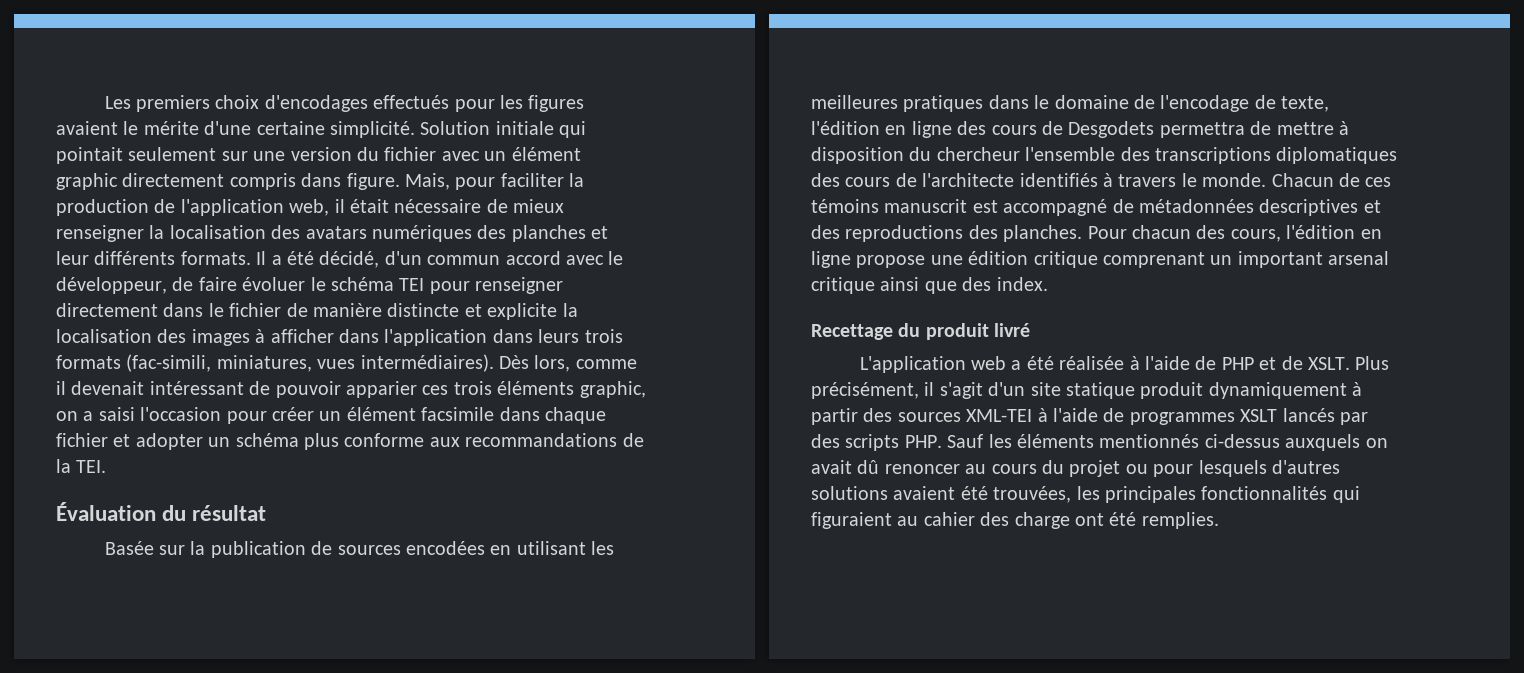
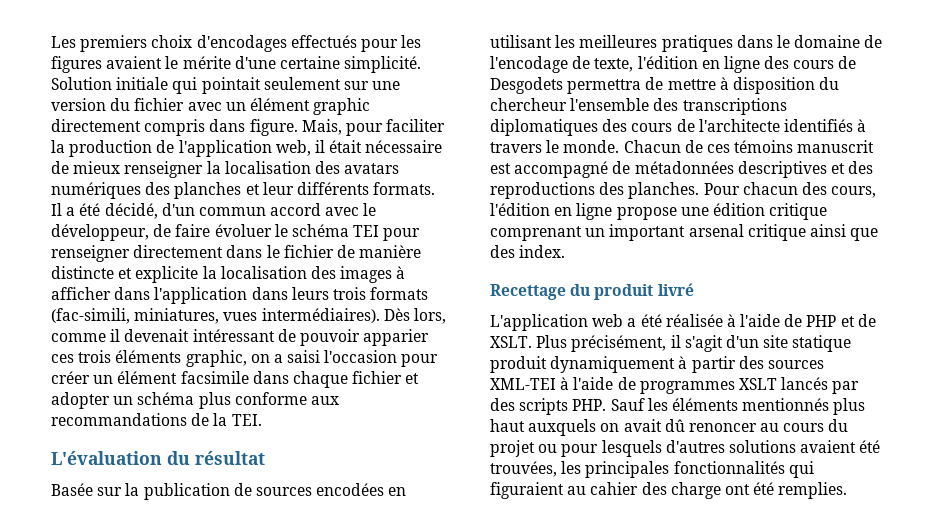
- Évaluation du résultat
+ L'évaluation du résultat
- Plus précisément, il s'agit d'un site statique produit dynamiquement à partir des sources XML-TEI à l'aide de programmes XSLT lancés par des scripts PHP. Sauf les éléments mentionnés ci-dessus auxquels on avait dû renoncer au cours du projet ou pour lesquels d'autres solutions avaient été trouvées, les principales fonctionnalités qui figuraient au cahier des charge ont été remplies.
+ Plus précisément, il s'agit d'un site statique produit dynamiquement à partir des sources XML-TEI à l'aide de programmes XSLT lancés par des scripts PHP. Sauf les éléments mentionnés plus haut auxquels on avait dû renoncer au cours du projet ou pour lesquels d'autres solutions avaient été trouvées, les principales fonctionnalités qui figuraient au cahier des charge ont été remplies.

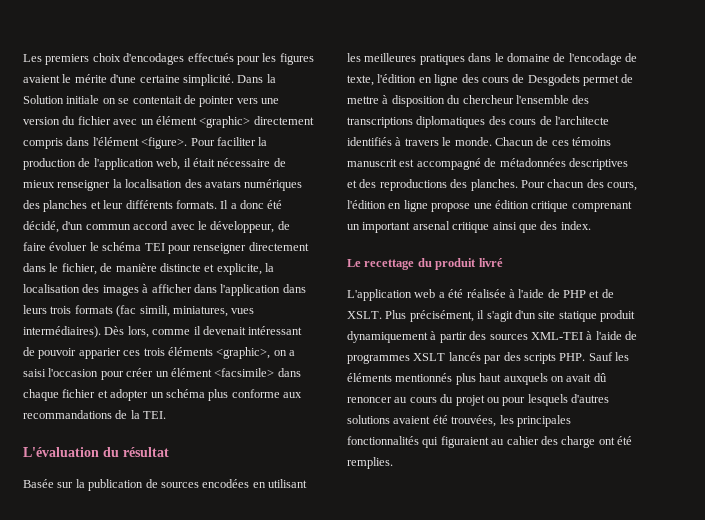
- Solution initiale qui pointait seulement sur une version du fichier avec un élément graphic directement compris dans figure. Mais, pour faciliter la production de l'application web, il était nécessaire de mieux renseigner la localisation des avatars numériques des planches et leur différents formats.
+ Dans la Solution initiale on se contentait de pointer vers une version du fichier avec un élément <graphic> directement compris dans l'élément <figure>. Pour faciliter la production de l'application web, il était nécessaire de mieux renseigner la localisation des avatars numériques des planches et leur différents formats.
- Il a été décidé, d'un commun accord avec le développeur, de faire évoluer le schéma TEI pour renseigner directement dans le fichier de manière distincte et explicite la localisation des images à afficher dans l'application dans leurs trois formats (fac-simili, miniatures, vues intermédiaires).
+ Il a donc été décidé, d'un commun accord avec le développeur, de faire évoluer le schéma TEI pour renseigner directement dans le fichier, de manière distincte et explicite, la localisation des images à afficher dans l'application dans leurs trois formats (fac simili, miniatures, vues intermédiaires).
- Dès lors, comme il devenait intéressant de pouvoir apparier ces trois éléments graphic, on a saisi l'occasion pour créer un élément facsimile dans chaque fichier et adopter un schéma plus conforme aux recommandations de la TEI.
+ Dès lors, comme il devenait intéressant de pouvoir apparier ces trois éléments <graphic>, on a saisi l'occasion pour créer un élément <facsimile> dans chaque fichier et adopter un schéma plus conforme aux recommandations de la TEI.
- Basée sur la publication de sources encodées en utilisant les meilleures pratiques dans le domaine de l'encodage de texte, l'édition en ligne des cours de Desgodets permettra de mettre à disposition du chercheur l'ensemble des transcriptions diplomatiques des cours de l'architecte identifiés à travers le monde.
+ Basée sur la publication de sources encodées en utilisant les meilleures pratiques dans le domaine de l'encodage de texte, l'édition en ligne des cours de Desgodets permet de mettre à disposition du chercheur l'ensemble des transcriptions diplomatiques des cours de l'architecte identifiés à travers le monde.
- Recettage du produit livré
+ Le recettage du produit livré

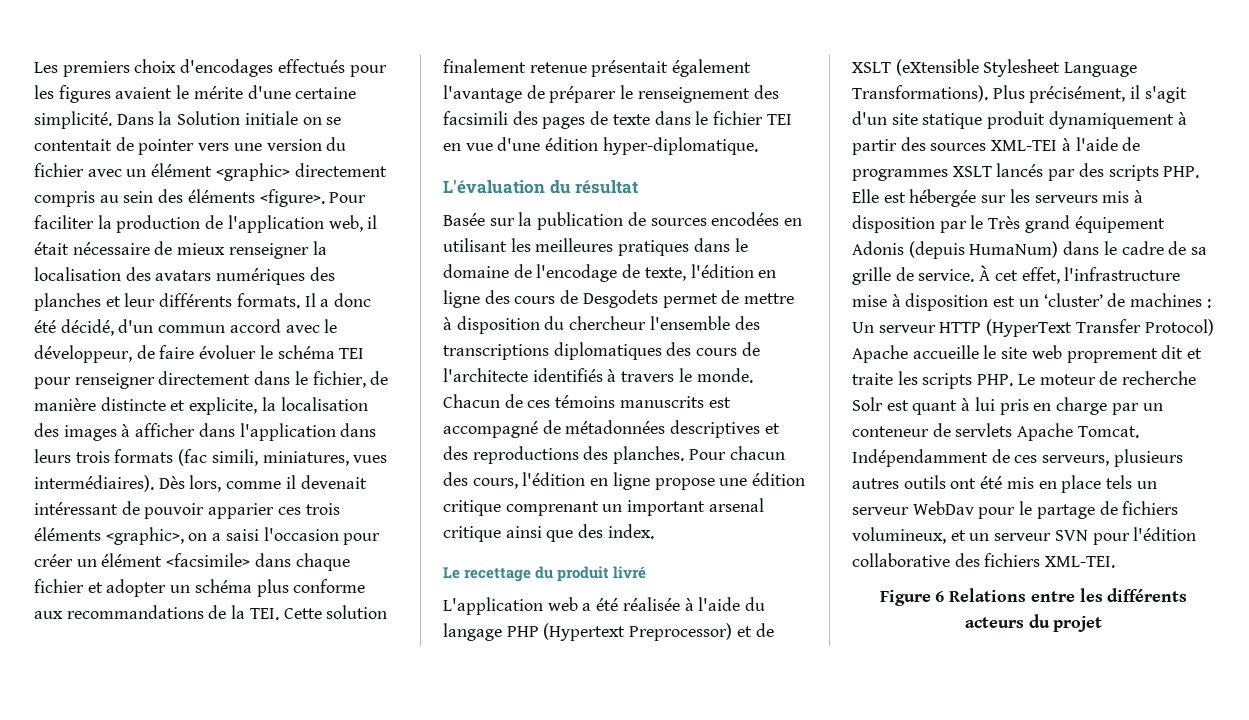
- Dans la Solution initiale on se contentait de pointer vers une version du fichier avec un élément <graphic> directement compris dans l'élément <figure>.
+ Dans la Solution initiale on se contentait de pointer vers une version du fichier avec un élément <graphic> directement compris au sein des éléments <figure>.
- Dès lors, comme il devenait intéressant de pouvoir apparier ces trois éléments <graphic>, on a saisi l'occasion pour créer un élément <facsimile> dans chaque fichier et adopter un schéma plus conforme aux recommandations de la TEI.
+ Dès lors, comme il devenait intéressant de pouvoir apparier ces trois éléments <graphic>, on a saisi l'occasion pour créer un élément <facsimile> dans chaque fichier et adopter un schéma plus conforme aux recommandations de la TEI. Cette solution finalement retenue présentait également l'avantage de préparer le renseignement des facsimili des pages de texte dans le fichier TEI en vue d'une édition hyper-diplomatique.
- Chacun de ces témoins manuscrit est accompagné de métadonnées descriptives et des reproductions des planches.
+ Chacun de ces témoins manuscrits est accompagné de métadonnées descriptives et des reproductions des planches.
- L'application web a été réalisée à l'aide de PHP et de XSLT.
+ L'application web a été réalisée à l'aide du langage PHP (Hypertext Preprocessor) et de XSLT (eXtensible Stylesheet Language Transformations).
- Plus précisément, il s'agit d'un site statique produit dynamiquement à partir des sources XML-TEI à l'aide de programmes XSLT lancés par des scripts PHP. Sauf les éléments mentionnés plus haut auxquels on avait dû renoncer au cours du projet ou pour lesquels d'autres solutions avaient été trouvées, les principales fonctionnalités qui figuraient au cahier des charge ont été remplies.
+ Plus précisément, il s'agit d'un site statique produit dynamiquement à partir des sources XML-TEI à l'aide de programmes XSLT lancés par des scripts PHP. Elle est hébergée sur les serveurs mis à disposition par le Très grand équipement Adonis (depuis HumaNum) dans le cadre de sa grille de service. À cet effet, l'infrastructure mise à disposition est un ‘cluster’ de machines : Un serveur HTTP (HyperText Transfer Protocol) Apache accueille le site web proprement dit et traite les scripts PHP. Le moteur de recherche Solr est quant à lui pris en charge par un conteneur de servlets Apache Tomcat. Indépendamment de ces serveurs, plusieurs autres outils ont été mis en place tels un serveur WebDav pour le partage de fichiers volumineux, et un serveur SVN pour l'édition collaborative des fichiers XML-TEI.
+ Figure 6 Relations entre les différents acteurs du projet

